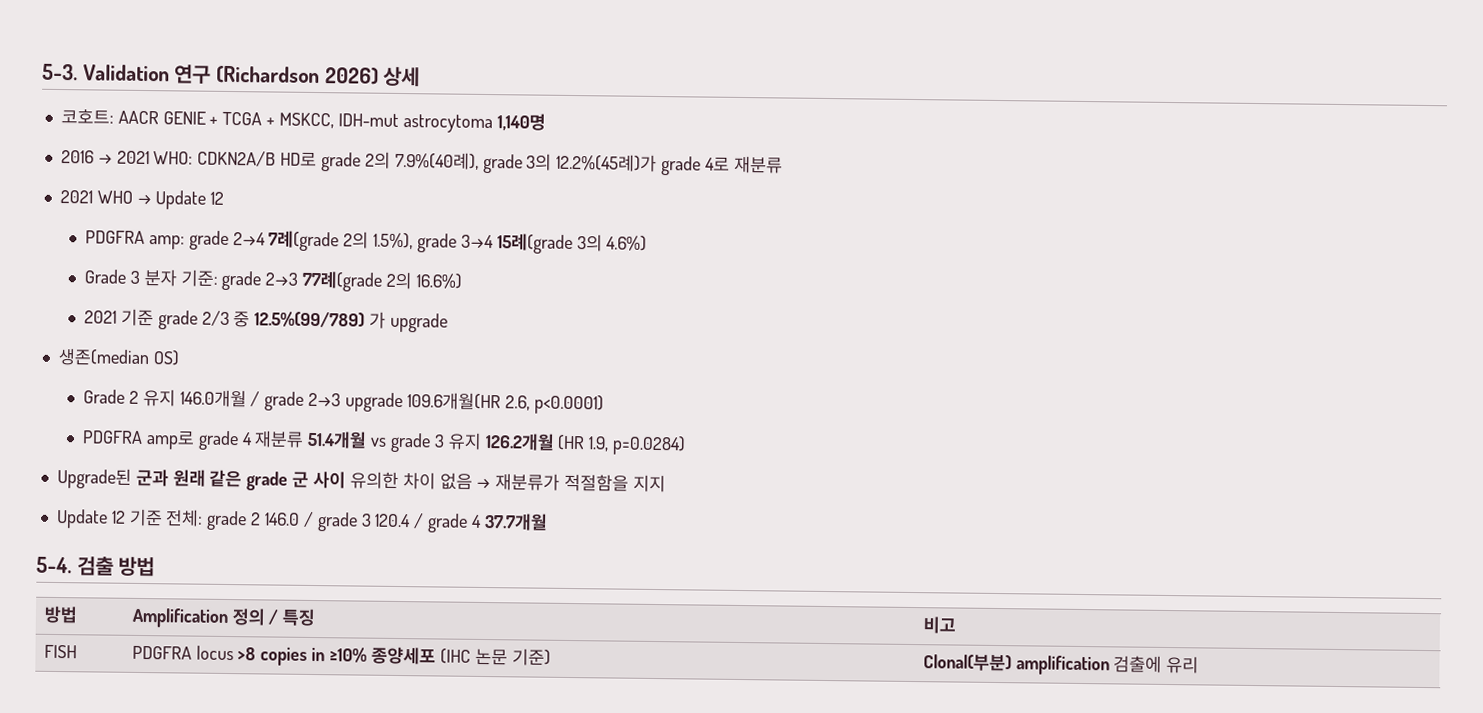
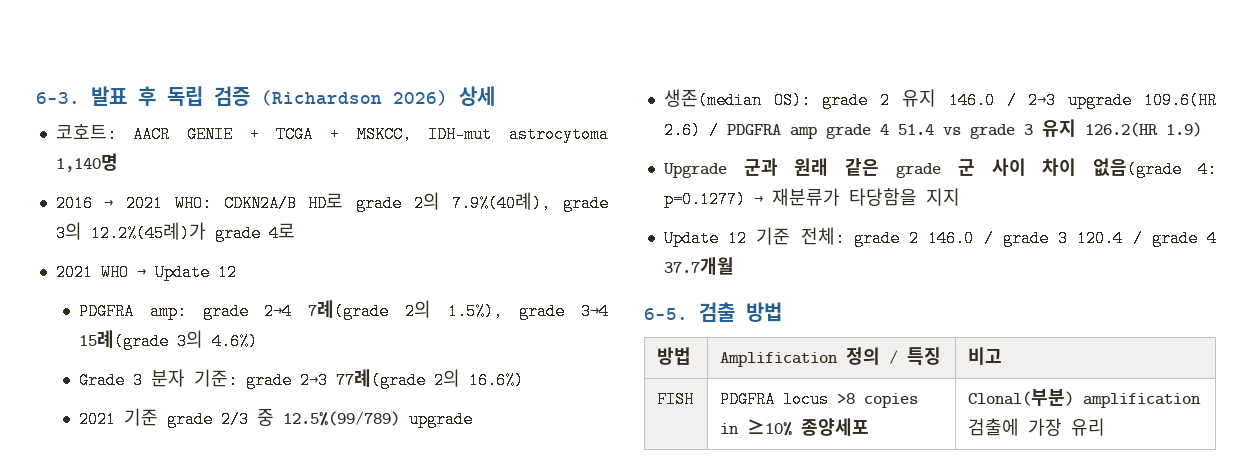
- 5-3. Validation 연구 (Richardson 2026) 상세
+ 6-3. 발표 후 독립 검증 (Richardson 2026) 상세
- 2016 → 2021 WHO: CDKN2A/B HD로 grade 2의 7.9%(40례), grade 3의 12.2%(45례)가 grade 4로 재분류
+ 2016 → 2021 WHO: CDKN2A/B HD로 grade 2의 7.9%(40례), grade 3의 12.2%(45례)가 grade 4로
- 2021 기준 grade 2/3 중 12.5%(99/789) 가 upgrade
+ 2021 기준 grade 2/3 중 12.5%(99/789) upgrade
- 생존(median OS)
- Grade 2 유지 146.0개월 / grade 2→3 upgrade 109.6개월(HR 2.6, p<0.0001)
- PDGFRA amp로 grade 4 재분류 51.4개월 vs grade 3 유지 126.2개월 (HR 1.9, p=0.0284)
- Upgrade된 군과 원래 같은 grade 군 사이 유의한 차이 없음 → 재분류가 적절함을 지지
+ 생존(median OS): grade 2 유지 146.0 / 2→3 upgrade 109.6(HR 2.6) / PDGFRA amp grade 4 51.4 vs grade 3 유지 126.2(HR 1.9)
+ Upgrade 군과 원래 같은 grade 군 사이 차이 없음(grade 4: p=0.1277) → 재분류가 타당함을 지지
- 5-4.
+ 6-5.
- FISH | PDGFRA locus >8 copies in ≥10% 종양세포 (IHC 논문 기준) | Clonal(부분) amplification 검출에 유리
+ FISH | PDGFRA locus >8 copies in ≥10% 종양세포 | Clonal(부분) amplification 검출에 가장 유리

